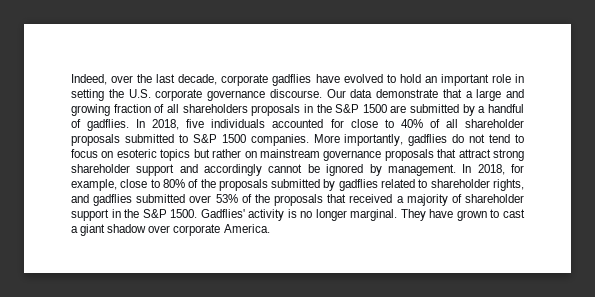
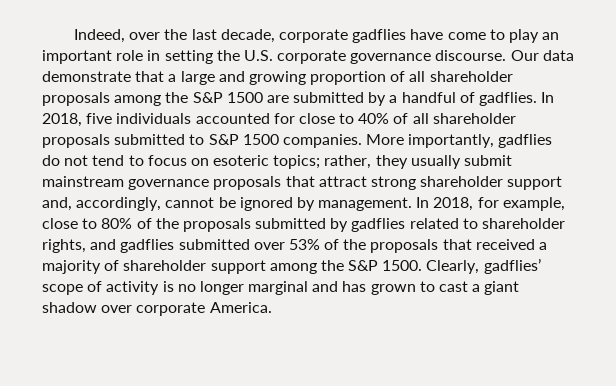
- Indeed, over the last decade, corporate gadflies have evolved to hold an important role in setting the U.S. corporate governance discourse.
+ Indeed, over the last decade, corporate gadflies have come to play an important role in setting the U.S. corporate governance discourse.
- Our data demonstrate that a large and growing fraction of all shareholders proposals in the S&P 1500 are submitted by a handful of gadflies.
+ Our data demonstrate that a large and growing proportion of all shareholder proposals among the S&P 1500 are submitted by a handful of gadflies.
- More importantly, gadflies do not tend to focus on esoteric topics but rather on mainstream governance proposals that attract strong shareholder support and accordingly cannot be ignored by management.
+ More importantly, gadflies do not tend to focus on esoteric topics; rather, they usually submit mainstream governance proposals that attract strong shareholder support and, accordingly, cannot be ignored by management.
- In 2018, for example, close to 80% of the proposals submitted by gadflies related to shareholder rights, and gadflies submitted over 53% of the proposals that received a majority of shareholder support in the S&P 1500.
+ In 2018, for example, close to 80% of the proposals submitted by gadflies related to shareholder rights, and gadflies submitted over 53% of the proposals that received a majority of shareholder support among the S&P 1500.
- Gadflies' activity is no longer marginal. They have grown to cast a giant shadow over corporate America.
+ Clearly, gadflies’ scope of activity is no longer marginal and has grown to cast a giant shadow over corporate America.

